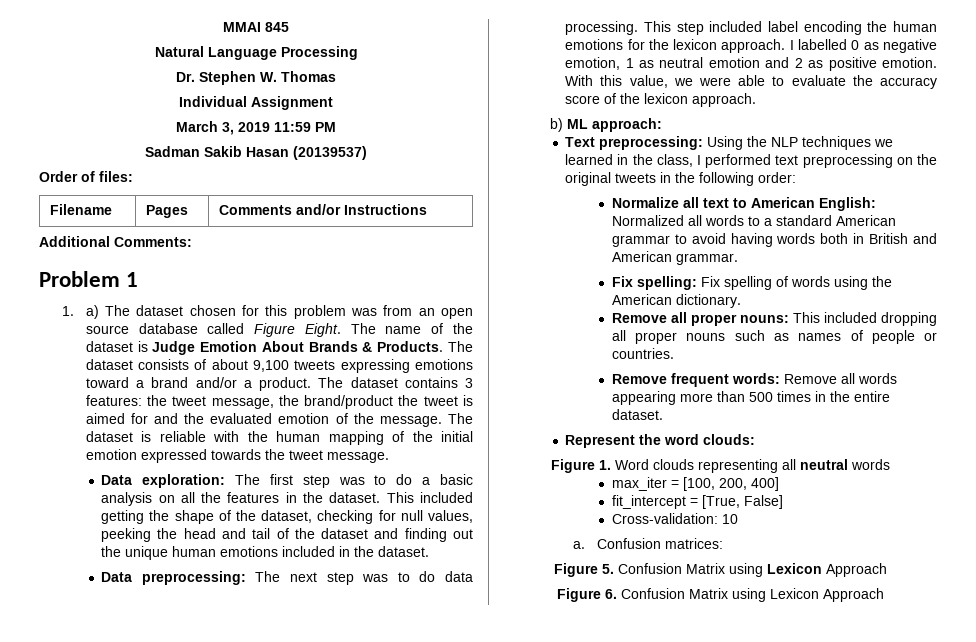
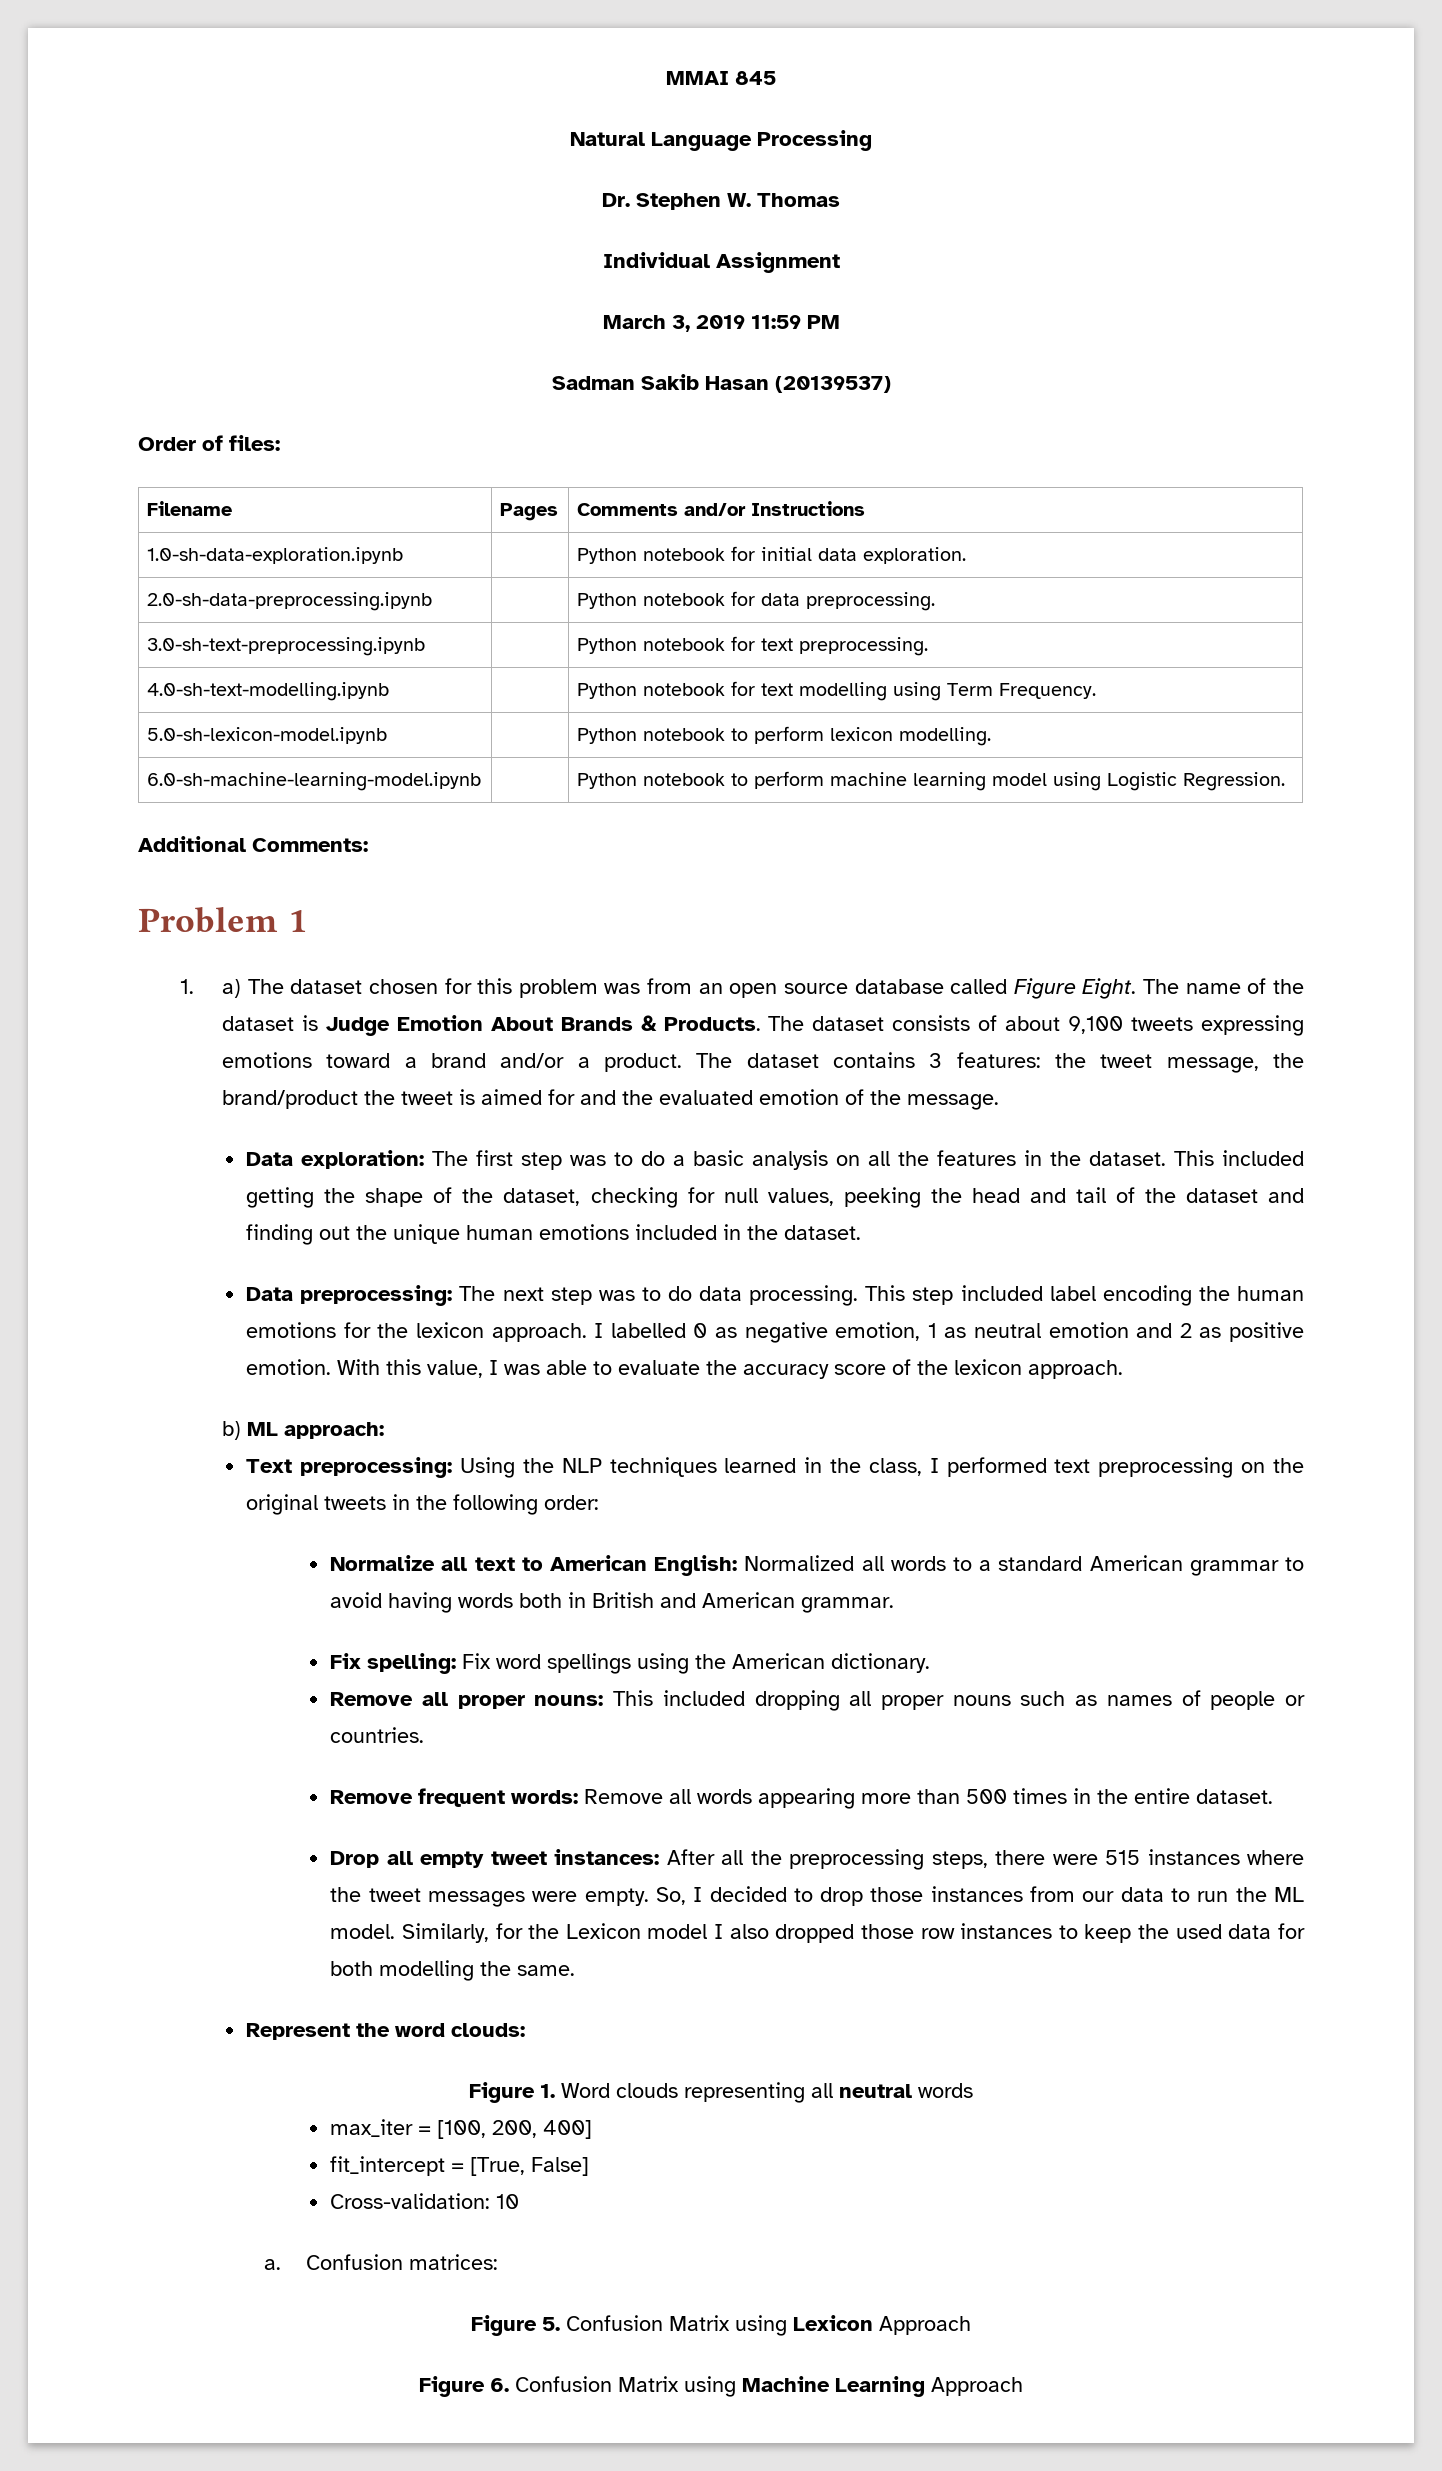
+ 1.0-sh-data-exploration.ipynb | | Python notebook for initial data exploration.
+ 2.0-sh-data-preprocessing.ipynb | | Python notebook for data preprocessing.
+ 3.0-sh-text-preprocessing.ipynb | | Python notebook for text preprocessing.
+ 4.0-sh-text-modelling.ipynb | | Python notebook for text modelling using Term Frequency.
+ 5.0-sh-lexicon-model.ipynb | | Python notebook to perform lexicon modelling.
+ 6.0-sh-machine-learning-model.ipynb | | Python notebook to perform machine learning model using Logistic Regression.
- The dataset is reliable with the human mapping of the initial emotion expressed towards the tweet message.
- With this value, we were able to evaluate the accuracy score of the lexicon approach.
+ With this value, I was able to evaluate the accuracy score of the lexicon approach.
- Text preprocessing: Using the NLP techniques we learned in the class, I performed text preprocessing on the original tweets in the following order:
+ Text preprocessing: Using the NLP techniques learned in the class, I performed text preprocessing on the original tweets in the following order:
- Fix spelling: Fix spelling of words using the American dictionary.
+ Fix spelling: Fix word spellings using the American dictionary.
+ Drop all empty tweet instances: After all the preprocessing steps, there were 515 instances where the tweet messages were empty. So, I decided to drop those instances from our data to run the ML model. Similarly, for the Lexicon model I also dropped those row instances to keep the used data for both modelling the same.
- Figure 6. Confusion Matrix using Lexicon Approach
+ Figure 6. Confusion Matrix using Machine Learning Approach

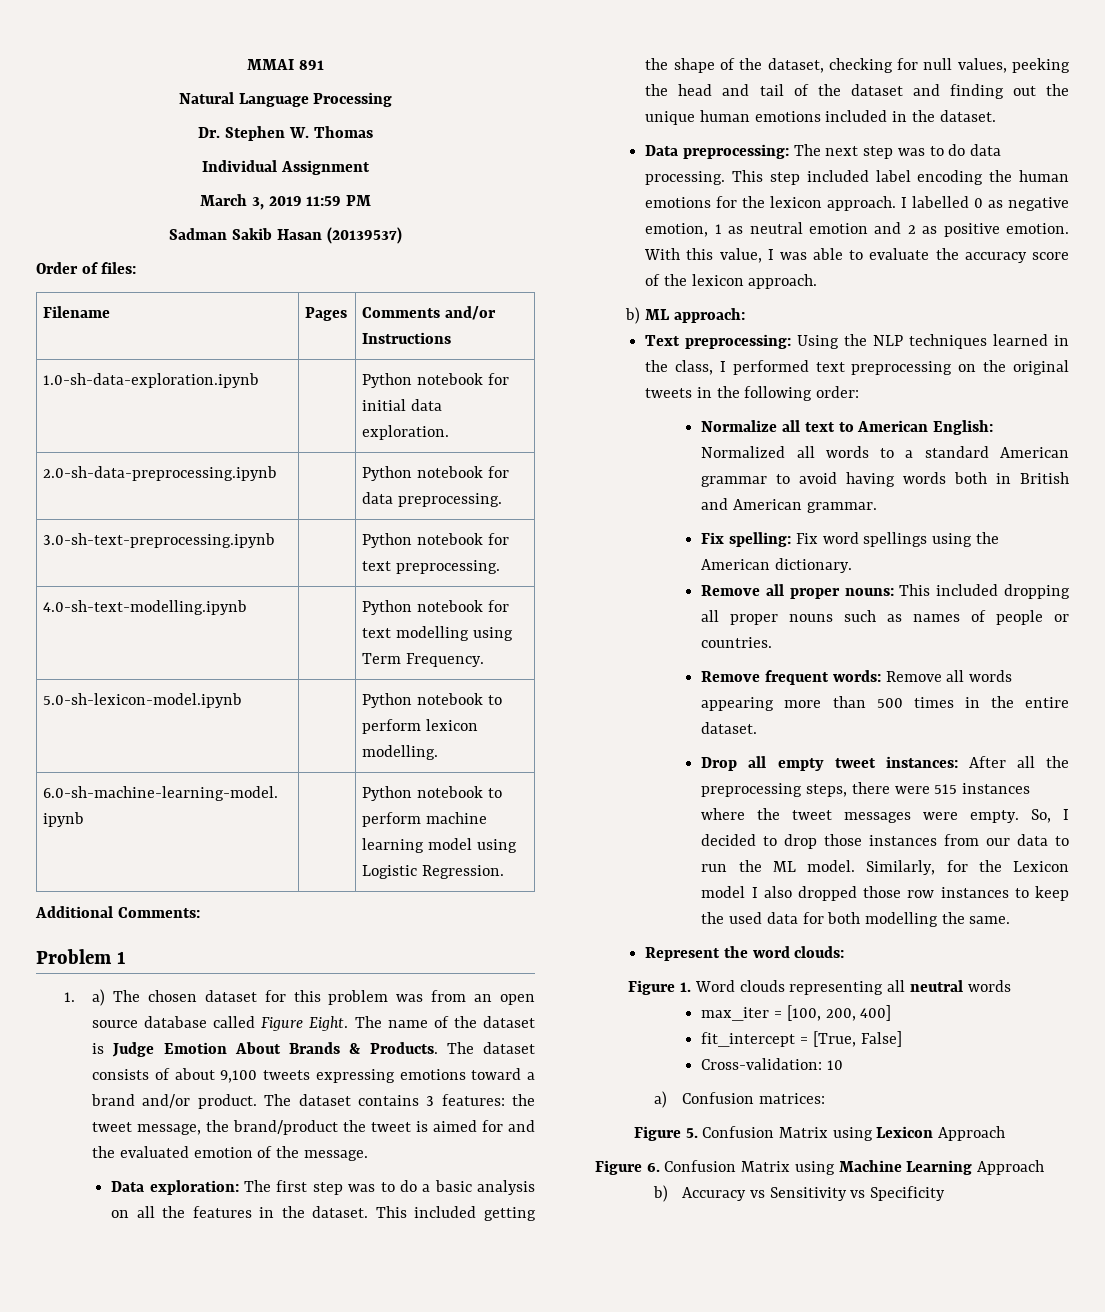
- MMAI 845
+ MMAI 891
- 1. a) The dataset chosen for this problem was from an open source database called Figure Eight.
+ 1. a) The chosen dataset for this problem was from an open source database called Figure Eight.
- The dataset consists of about 9,100 tweets expressing emotions toward a brand and/or a product.
+ The dataset consists of about 9,100 tweets expressing emotions toward a brand and/or product.
- a. Confusion matrices:
+ a) Confusion matrices:
+ b) Accuracy vs Sensitivity vs Specificity

